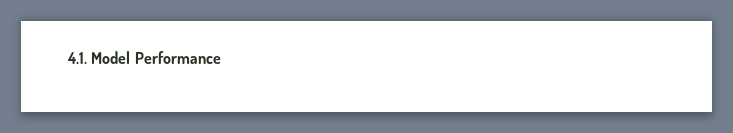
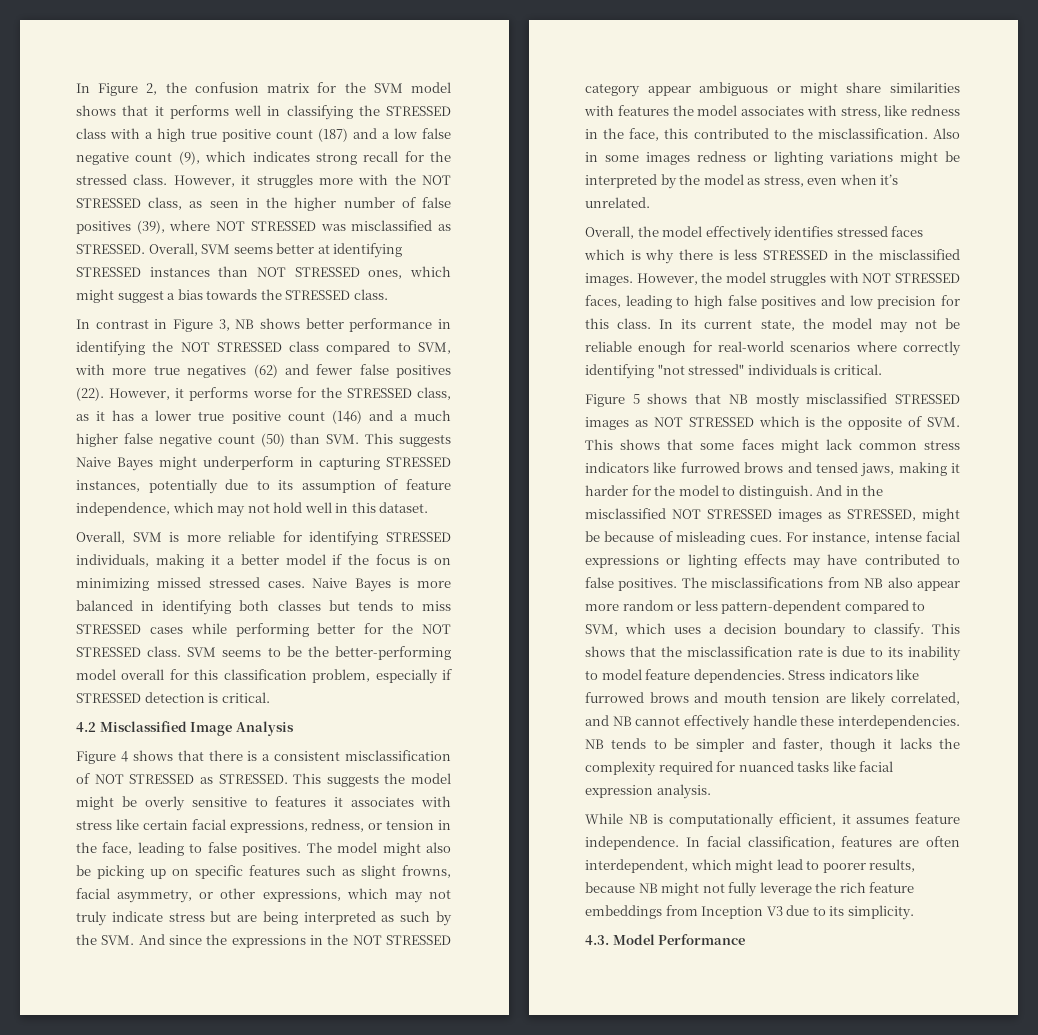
- 4.1. Model Performance
+ In Figure 2, the confusion matrix for the SVM model shows that it performs well in classifying the STRESSED class with a high true positive count (187) and a low false negative count (9), which indicates strong recall for the stressed class. However, it struggles more with the NOT STRESSED class, as seen in the higher number of false positives (39), where NOT STRESSED was misclassified as STRESSED. Overall, SVM seems better at identifying STRESSED instances than NOT STRESSED ones, which might suggest a bias towards the STRESSED class.
+ In contrast in Figure 3, NB shows better performance in identifying the NOT STRESSED class compared to SVM, with more true negatives (62) and fewer false positives (22). However, it performs worse for the STRESSED class, as it has a lower true positive count (146) and a much higher false negative count (50) than SVM. This suggests Naive Bayes might underperform in capturing STRESSED instances, potentially due to its assumption of feature independence, which may not hold well in this dataset.
+ Overall, SVM is more reliable for identifying STRESSED individuals, making it a better model if the focus is on minimizing missed stressed cases. Naive Bayes is more balanced in identifying both classes but tends to miss STRESSED cases while performing better for the NOT STRESSED class. SVM seems to be the better-performing model overall for this classification problem, especially if STRESSED detection is critical.
+ 4.2 Misclassified Image Analysis
+ Figure 4 shows that there is a consistent misclassification of NOT STRESSED as STRESSED. This suggests the model might be overly sensitive to features it associates with stress like certain facial expressions, redness, or tension in the face, leading to false positives. The model might also be picking up on specific features such as slight frowns, facial asymmetry, or other expressions, which may not truly indicate stress but are being interpreted as such by the SVM. And since the expressions in the NOT STRESSED category appear ambiguous or might share similarities with features the model associates with stress, like redness in the face, this contributed to the misclassification. Also in some images redness or lighting variations might be interpreted by the model as stress, even when it’s unrelated.
+ Overall, the model effectively identifies stressed faces which is why there is less STRESSED in the misclassified images. However, the model struggles with NOT STRESSED faces, leading to high false positives and low precision for this class. In its current state, the model may not be reliable enough for real-world scenarios where correctly identifying "not stressed" individuals is critical.
+ Figure 5 shows that NB mostly misclassified STRESSED images as NOT STRESSED which is the opposite of SVM. This shows that some faces might lack common stress indicators like furrowed brows and tensed jaws, making it harder for the model to distinguish. And in the misclassified NOT STRESSED images as STRESSED, might be because of misleading cues. For instance, intense facial expressions or lighting effects may have contributed to false positives. The misclassifications from NB also appear more random or less pattern-dependent compared to SVM, which uses a decision boundary to classify. This shows that the misclassification rate is due to its inability to model feature dependencies. Stress indicators like furrowed brows and mouth tension are likely correlated, and NB cannot effectively handle these interdependencies. NB tends to be simpler and faster, though it lacks the complexity required for nuanced tasks like facial expression analysis.
+ While NB is computationally efficient, it assumes feature independence. In facial classification, features are often interdependent, which might lead to poorer results, because NB might not fully leverage the rich feature embeddings from Inception V3 due to its simplicity.
+ 4.3. Model Performance

